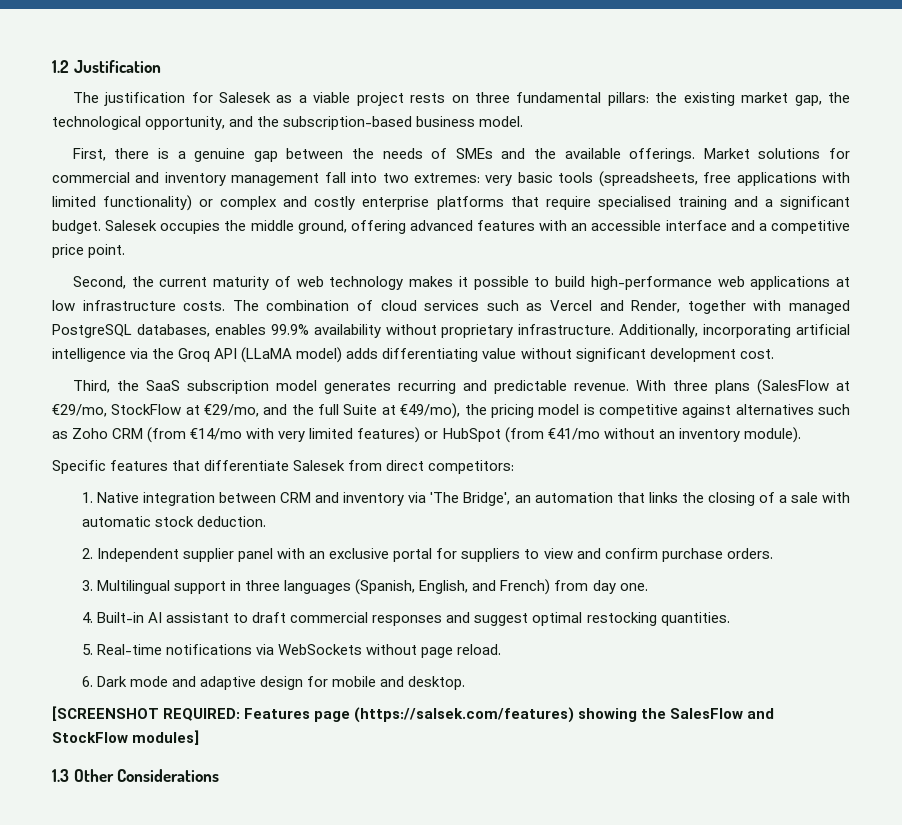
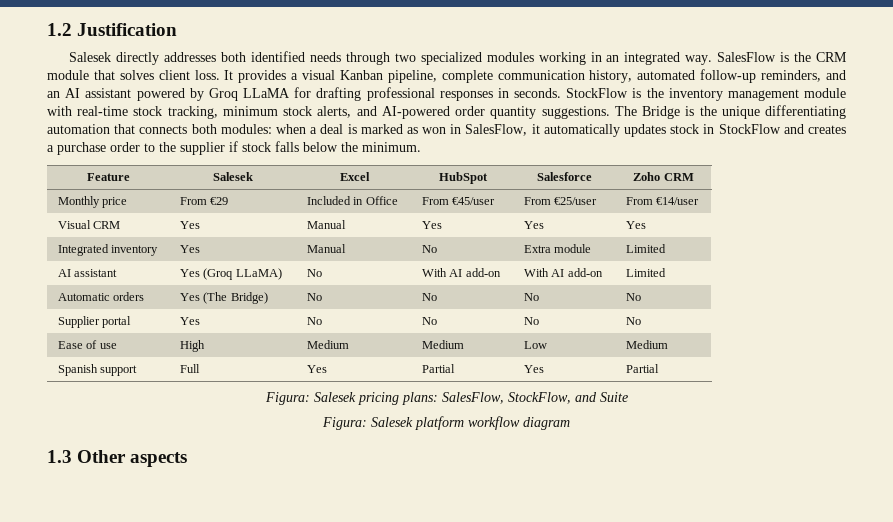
- The justification for Salesek as a viable project rests on three fundamental pillars: the existing market gap, the technological opportunity, and the subscription-based business model.
- First, there is a genuine gap between the needs of SMEs and the available offerings. Market solutions for commercial and inventory management fall into two extremes: very basic tools (spreadsheets, free applications with limited functionality) or complex and costly enterprise platforms that require specialised training and a significant budget. Salesek occupies the middle ground, offering advanced features with an accessible interface and a competitive price point.
- Second, the current maturity of web technology makes it possible to build high-performance web applications at low infrastructure costs. The combination of cloud services such as Vercel and Render, together with managed PostgreSQL databases, enables 99.9% availability without proprietary infrastructure. Additionally, incorporating artificial intelligence via the Groq API (LLaMA model) adds differentiating value without significant development cost.
- Third, the SaaS subscription model generates recurring and predictable revenue. With three plans (SalesFlow at €29/mo, StockFlow at €29/mo, and the full Suite at €49/mo), the pricing model is competitive against alternatives such as Zoho CRM (from €14/mo with very limited features) or HubSpot (from €41/mo without an inventory module).
- Specific features that differentiate Salesek from direct competitors:
- 1. Native integration between CRM and inventory via 'The Bridge', an automation that links the closing of a sale with automatic stock deduction.
- 2. Independent supplier panel with an exclusive portal for suppliers to view and confirm purchase orders.
- 3. Multilingual support in three languages (Spanish, English, and French) from day one.
- 4. Built-in AI assistant to draft commercial responses and suggest optimal restocking quantities.
- 5. Real-time notifications via WebSockets without page reload.
- 6. Dark mode and adaptive design for mobile and desktop.
- [SCREENSHOT REQUIRED: Features page (https://salsek.com/features) showing the SalesFlow and StockFlow modules]
+ Salesek directly addresses both identified needs through two specialized modules working in an integrated way. SalesFlow is the CRM module that solves client loss. It provides a visual Kanban pipeline, complete communication history, automated follow-up reminders, and an AI assistant powered by Groq LLaMA for drafting professional responses in seconds. StockFlow is the inventory management module with real-time stock tracking, minimum stock alerts, and AI-powered order quantity suggestions. The Bridge is the unique differentiating automation that connects both modules: when a deal is marked as won in SalesFlow, it automatically updates stock in StockFlow and creates a purchase order to the supplier if stock falls below the minimum.
+ Feature | Salesek | Excel | HubSpot | Salesforce | Zoho CRM
+ Monthly price | From €29 | Included in Office | From €45/user | From €25/user | From €14/user
+ Visual CRM | Yes | Manual | Yes | Yes | Yes
+ Integrated inventory | Yes | Manual | No | Extra module | Limited
+ AI assistant | Yes (Groq LLaMA) | No | With AI add-on | With AI add-on | Limited
+ Automatic orders | Yes (The Bridge) | No | No | No | No
+ Supplier portal | Yes | No | No | No | No
+ Ease of use | High | Medium | Medium | Low | Medium
+ Spanish support | Full | Yes | Partial | Yes | Partial
+ Figura: Salesek pricing plans: SalesFlow, StockFlow, and Suite
+ Figura: Salesek platform workflow diagram
- 1.3 Other Considerations
+ 1.3 Other aspects

